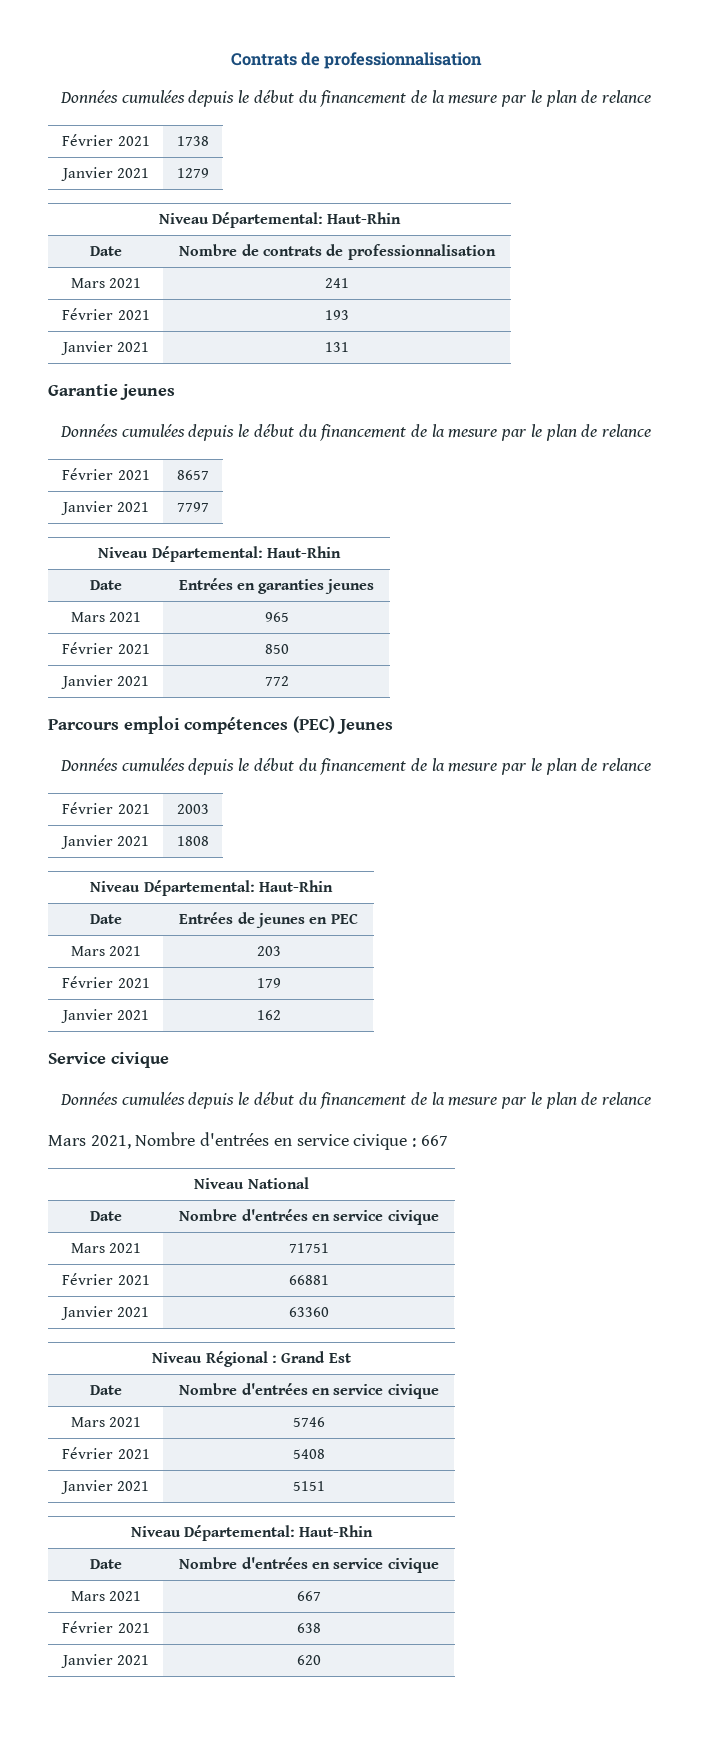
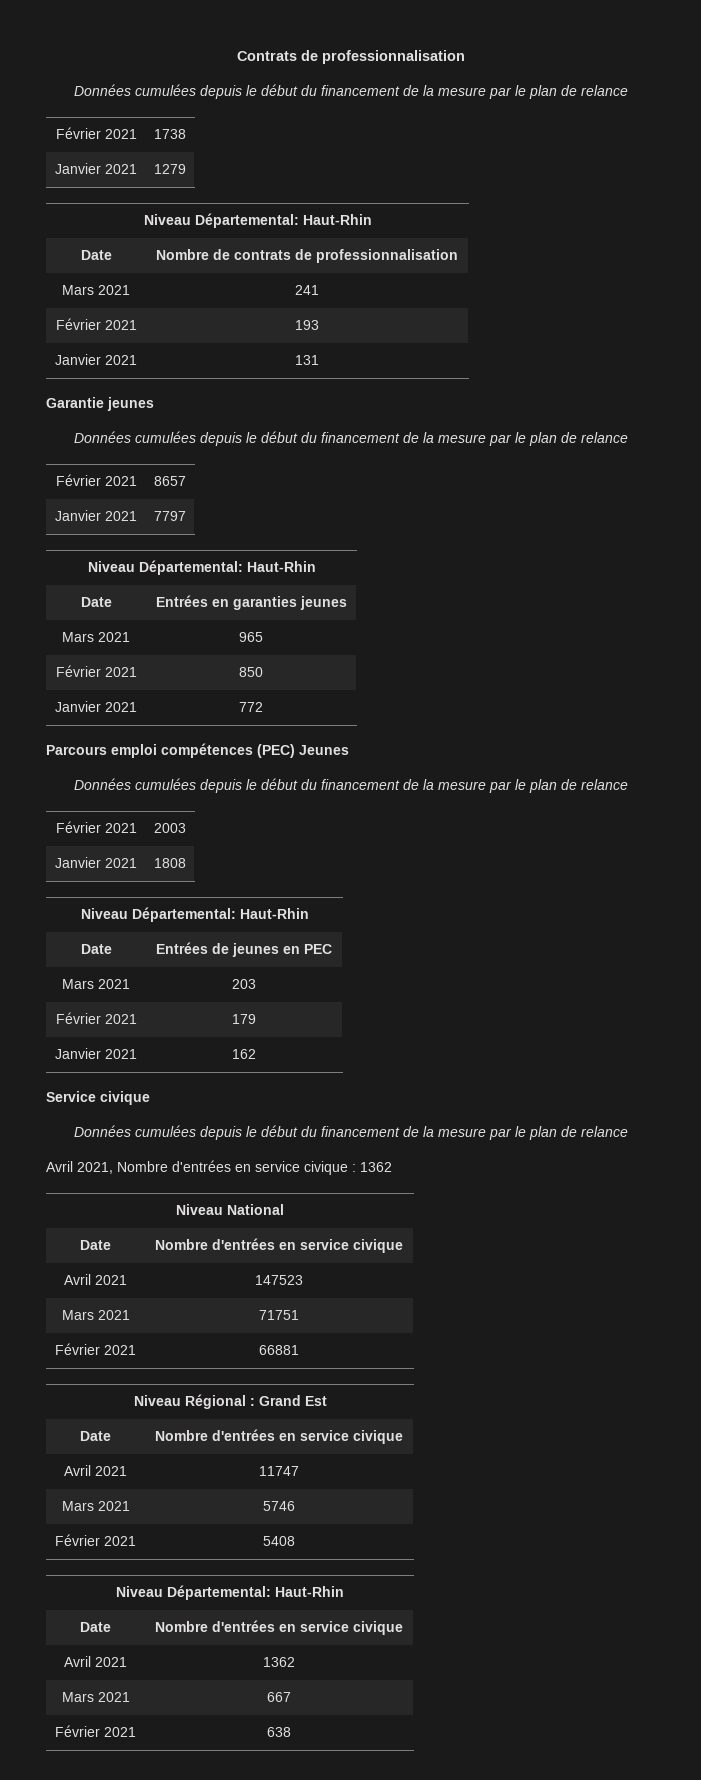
- Mars 2021, Nombre d'entrées en service civique : 667
+ Avril 2021, Nombre d'entrées en service civique : 1362
+ Avril 2021 | 147523
- Janvier 2021 | 63360
+ Avril 2021 | 11747
- Janvier 2021 | 5151
+ Avril 2021 | 1362
- Janvier 2021 | 620

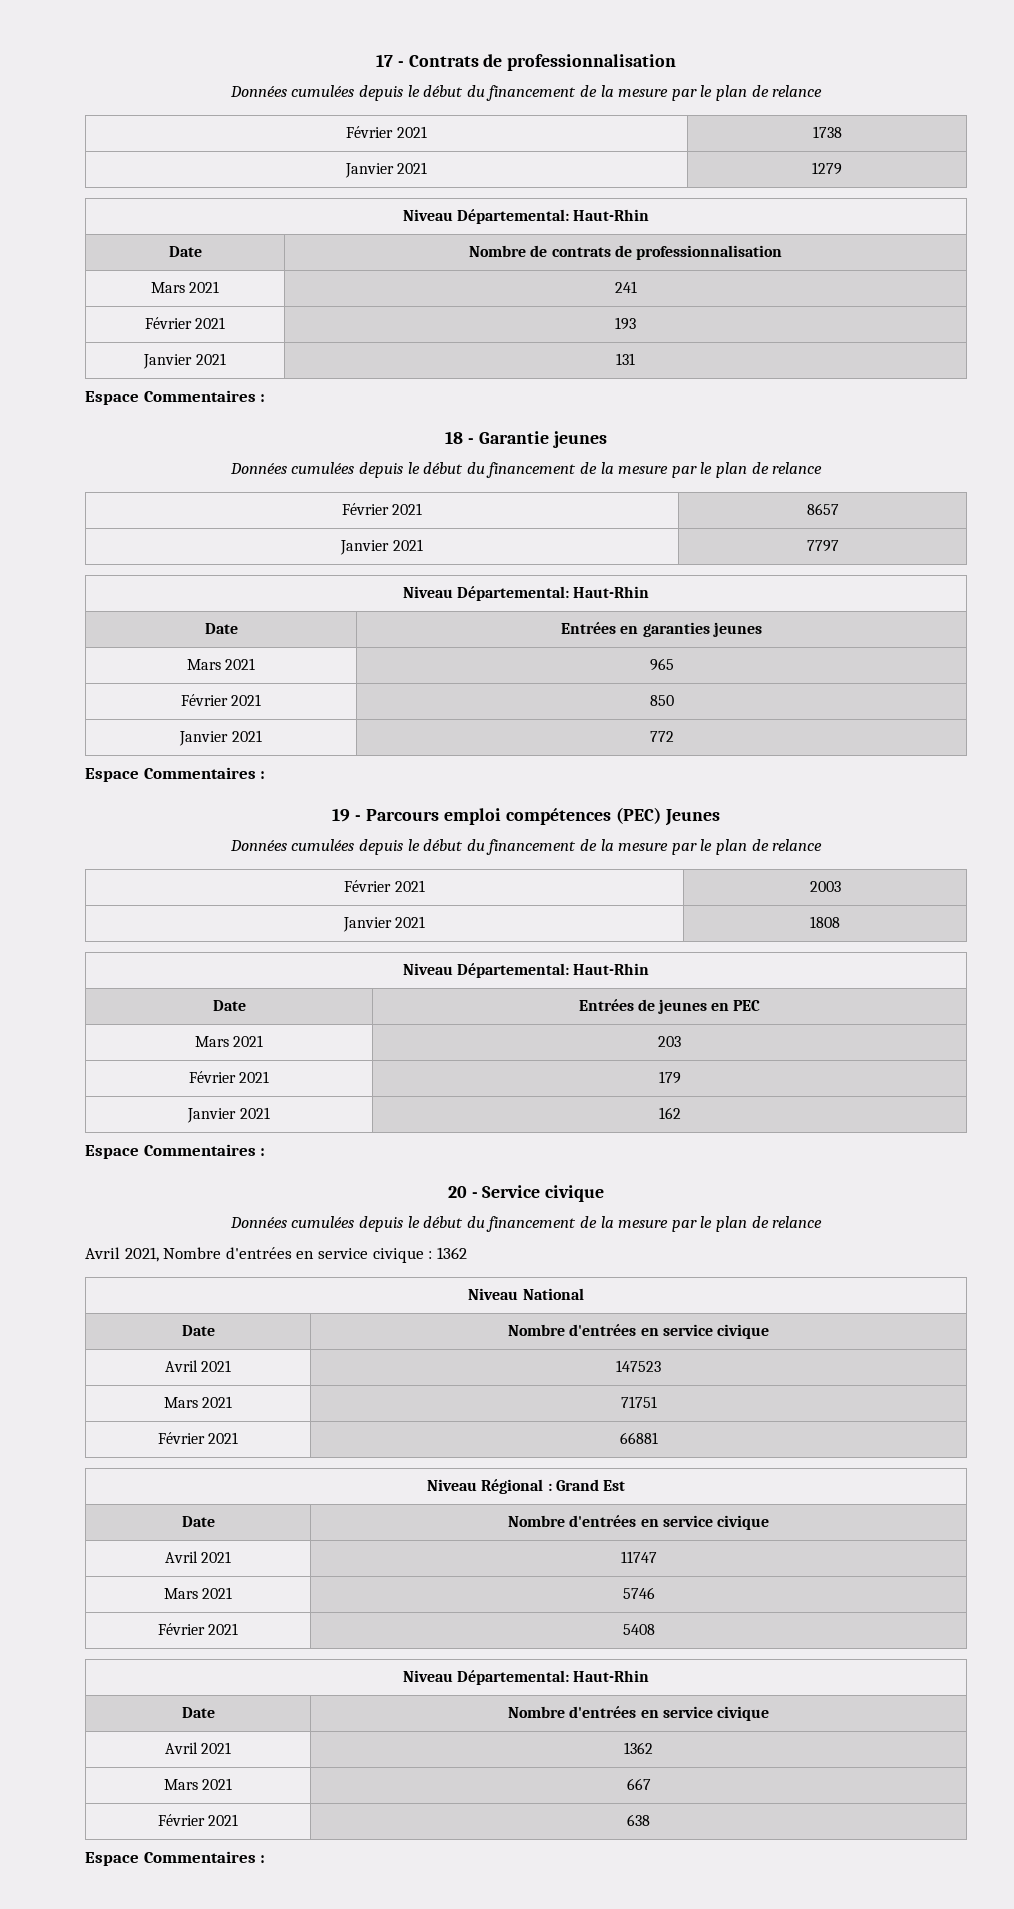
- Contrats de professionnalisation
+ 17 - Contrats de professionnalisation
  Janvier 2021 | 131
- Garantie jeunes
+ Espace Commentaires :
+ 18 - Garantie jeunes
  Janvier 2021 | 772
- Parcours emploi compétences (PEC) Jeunes
+ Espace Commentaires :
+ 19 - Parcours emploi compétences (PEC) Jeunes
  Janvier 2021 | 162
- Service civique
+ Espace Commentaires :
+ 20 - Service civique
  Février 2021 | 638
+ Espace Commentaires :

